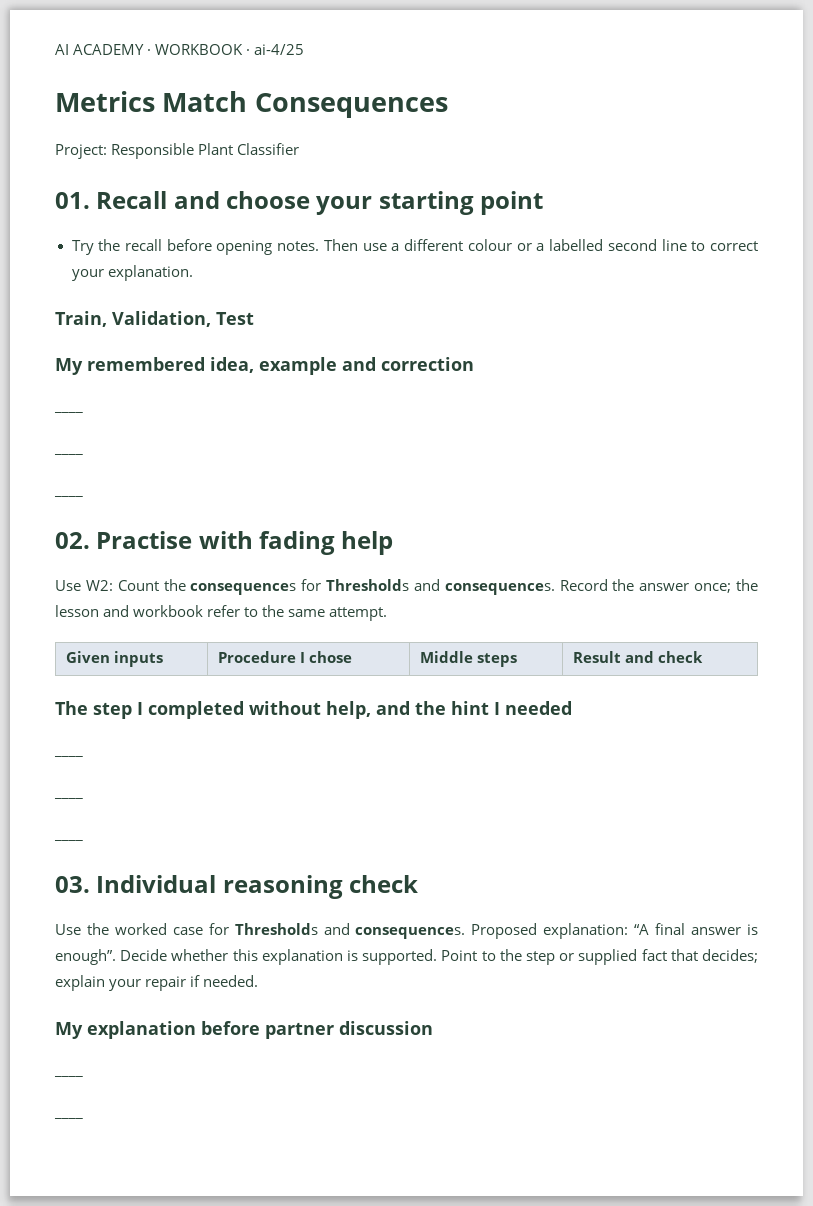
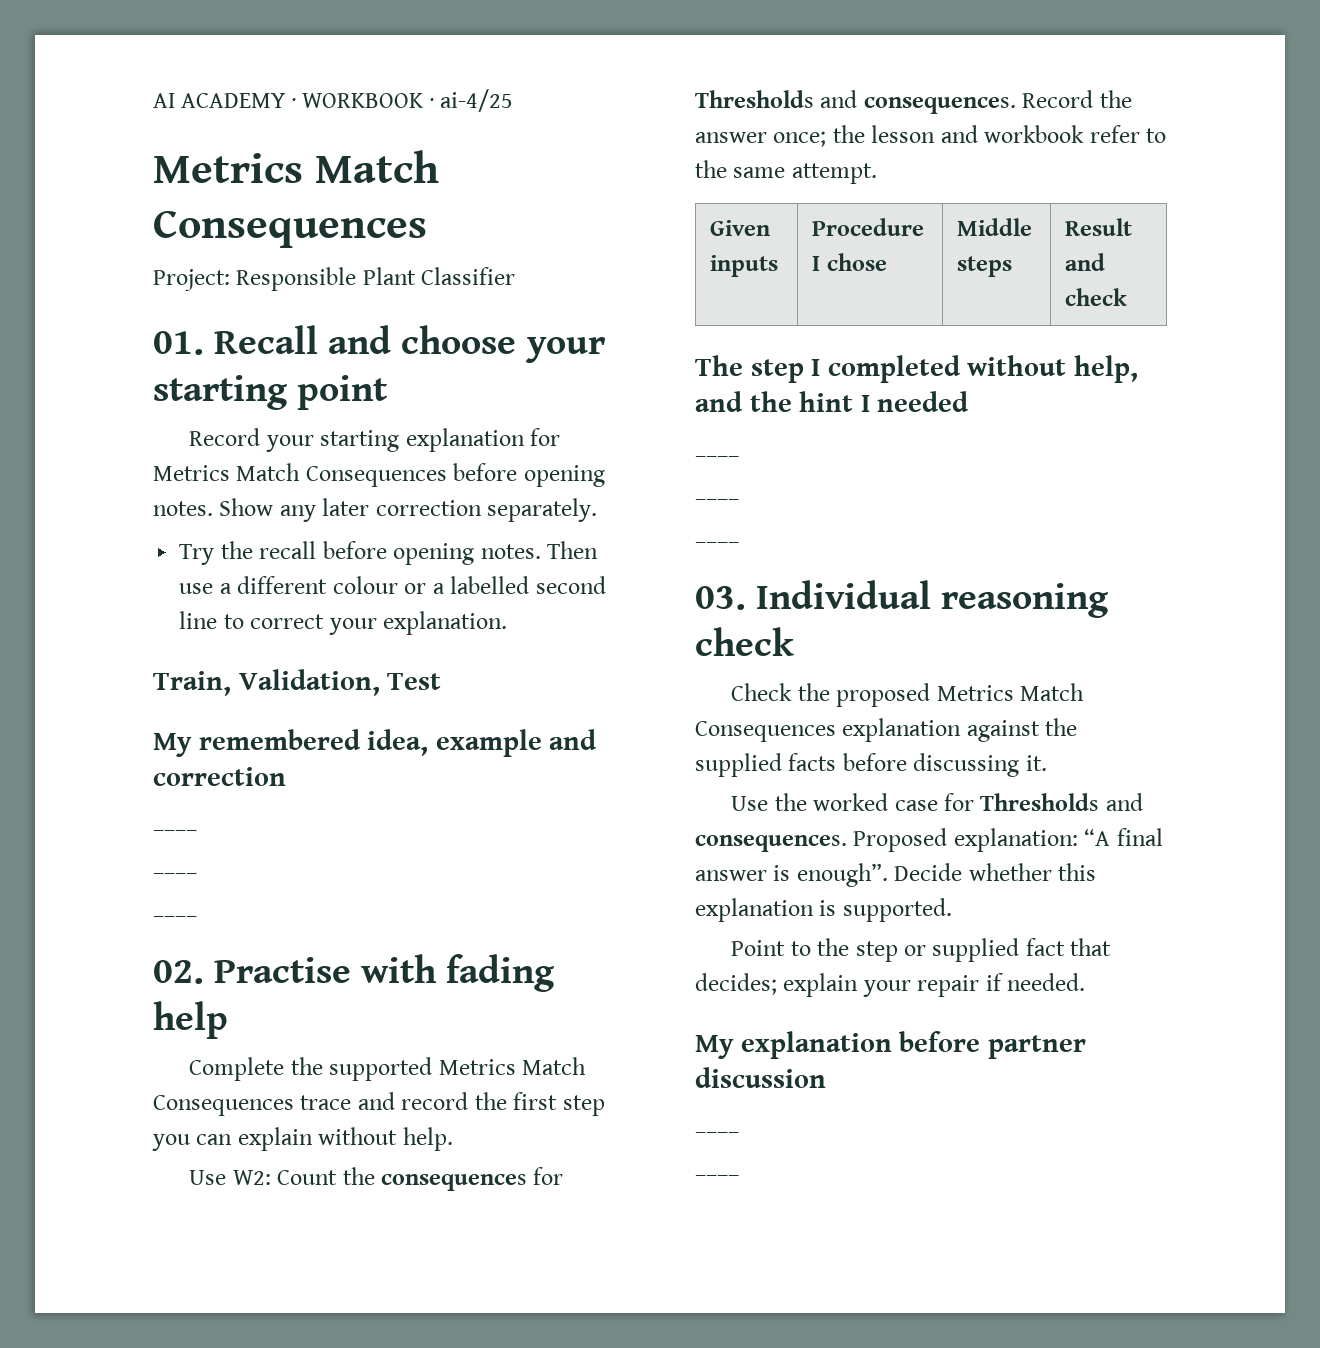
+ Record your starting explanation for Metrics Match Consequences before opening notes. Show any later correction separately.
+ Complete the supported Metrics Match Consequences trace and record the first step you can explain without help.
+ Check the proposed Metrics Match Consequences explanation against the supplied facts before discussing it.
- Decide whether this explanation is supported. Point to the step or supplied fact that decides; explain your repair if needed.
+ Decide whether this explanation is supported.
+ Point to the step or supplied fact that decides; explain your repair if needed.

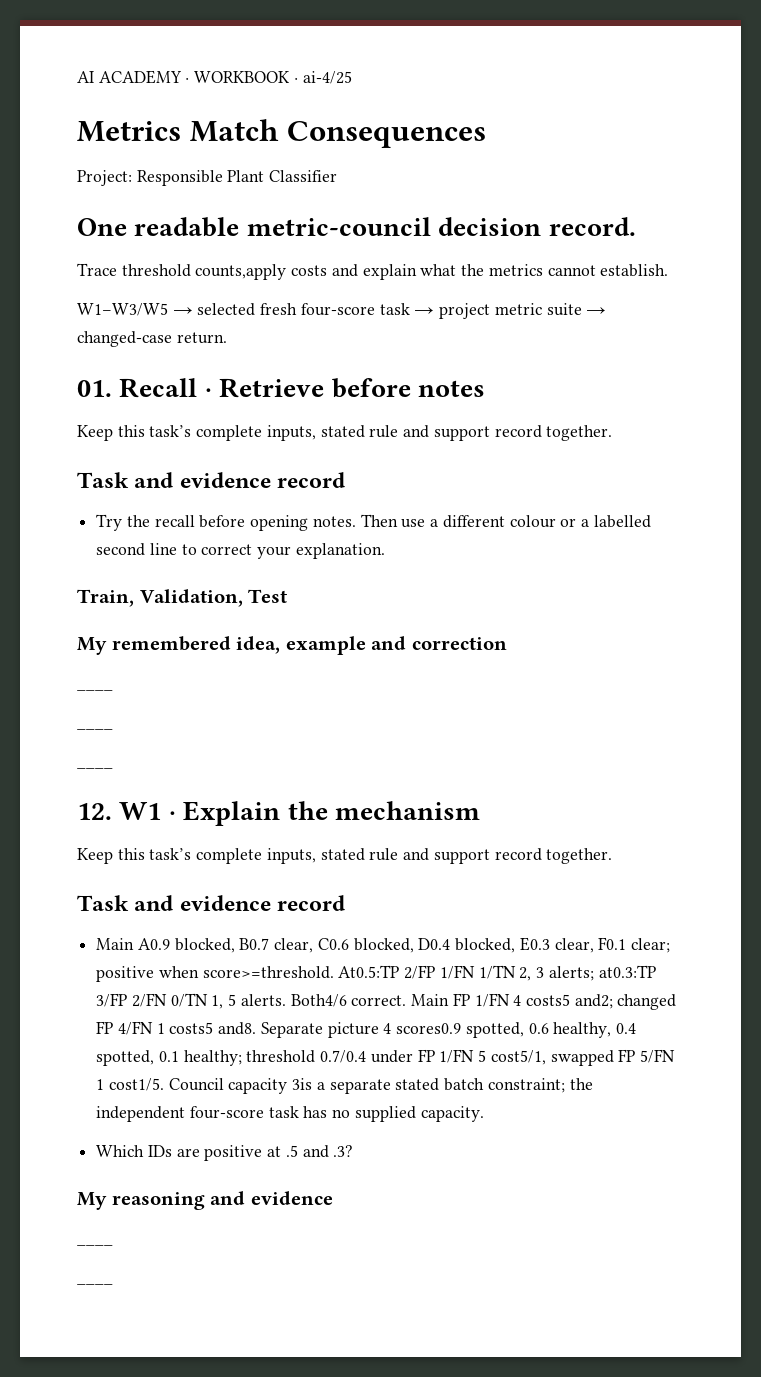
- 01. Recall and choose your starting point
- Record your starting explanation for Metrics Match Consequences before opening notes. Show any later correction separately.
+ One readable metric-council decision record.
+ Trace threshold counts,apply costs and explain what the metrics cannot establish.
+ W1–W3/W5 → selected fresh four-score task → project metric suite → changed-case return.
+ 01. Recall · Retrieve before notes
+ Keep this task’s complete inputs, stated rule and support record together.
+ Task and evidence record
- 02. Practise with fading help
- Complete the supported Metrics Match Consequences trace and record the first step you can explain without help.
- Use W2: Count the consequences for Thresholds and consequences. Record the answer once; the lesson and workbook refer to the same attempt.
- Given inputs | Procedure I chose | Middle steps | Result and check
- The step I completed without help, and the hint I needed
- ____
- ____
- ____
- 03. Individual reasoning check
- Check the proposed Metrics Match Consequences explanation against the supplied facts before discussing it.
- Use the worked case for Thresholds and consequences. Proposed explanation: “A final answer is enough”. Decide whether this explanation is supported.
- Point to the step or supplied fact that decides; explain your repair if needed.
- My explanation before partner discussion
+ 12. W1 · Explain the mechanism
+ Keep this task’s complete inputs, stated rule and support record together.
+ Task and evidence record
+ Main A0.9 blocked, B0.7 clear, C0.6 blocked, D0.4 blocked, E0.3 clear, F0.1 clear; positive when score>=threshold. At0.5:TP 2/FP 1/FN 1/TN 2, 3 alerts; at0.3:TP 3/FP 2/FN 0/TN 1, 5 alerts. Both4/6 correct. Main FP 1/FN 4 costs5 and2; changed FP 4/FN 1 costs5 and8. Separate picture 4 scores0.9 spotted, 0.6 healthy, 0.4 spotted, 0.1 healthy; threshold 0.7/0.4 under FP 1/FN 5 cost5/1, swapped FP 5/FN 1 cost1/5. Council capacity 3is a separate stated batch constraint; the independent four-score task has no supplied capacity.
+ Which IDs are positive at .5 and .3?
+ My reasoning and evidence

